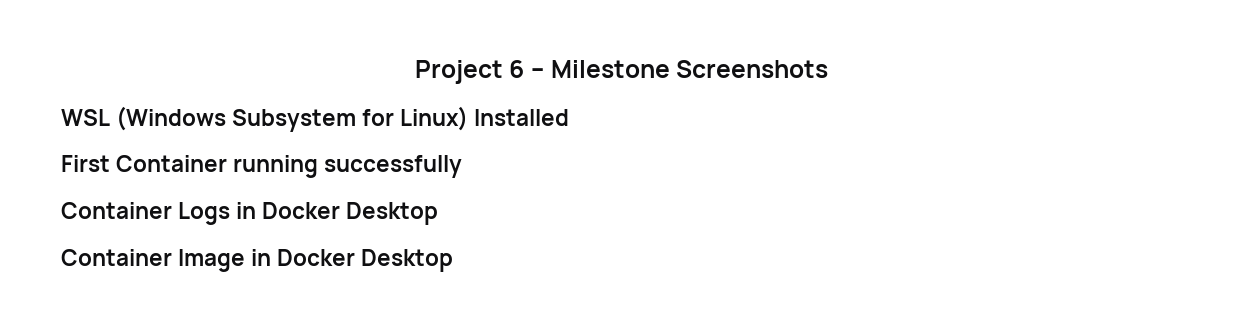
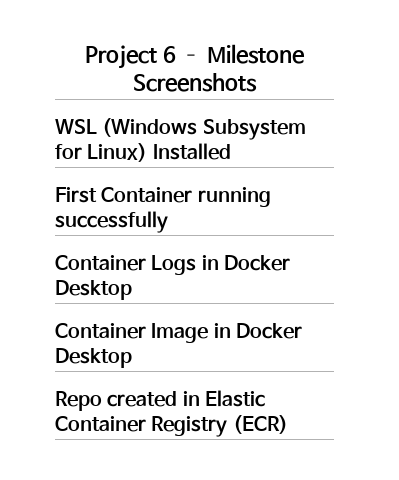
+ Repo created in Elastic Container Registry (ECR)

